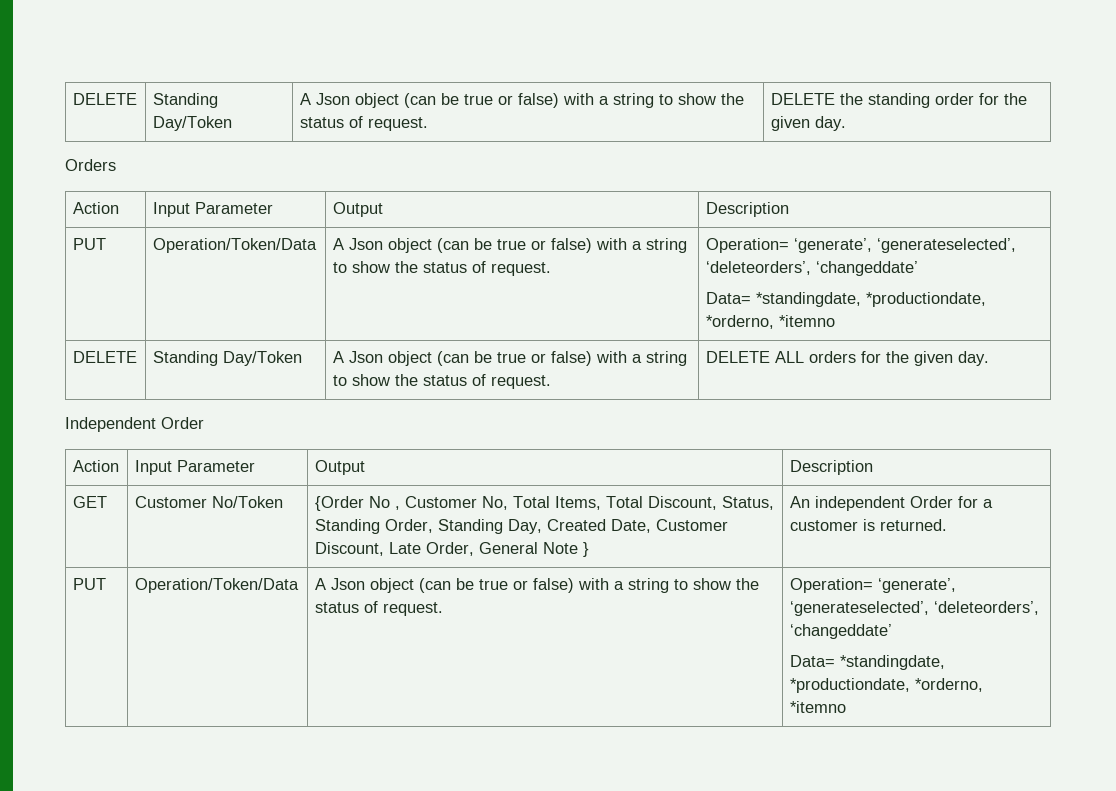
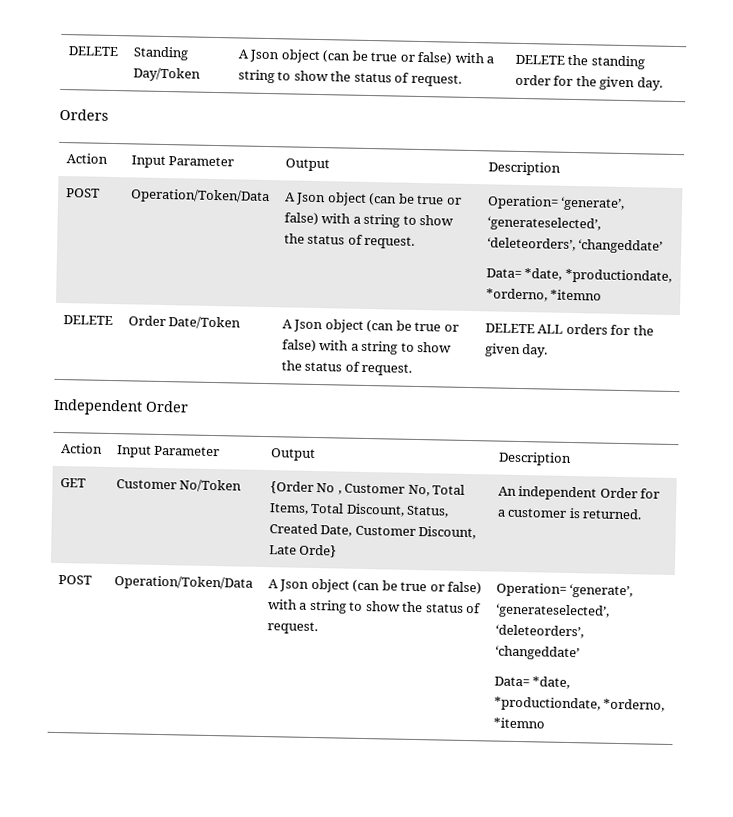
  Orders
  Action | Input Parameter | Output | Description
- PUT | Operation/Token/Data | A Json object (can be true or false) with a string to show the status of request. | Operation= ‘generate’, ‘generateselected’, ‘deleteorders’, ‘changeddate’
- Data= *standingdate, *productiondate, *orderno, *itemno
+ POST | Operation/Token/Data | A Json object (can be true or false) with a string to show the status of request. | Operation= ‘generate’, ‘generateselected’, ‘deleteorders’, ‘changeddate’
+ Data= *date, *productiondate, *orderno, *itemno
- DELETE | Standing Day/Token | A Json object (can be true or false) with a string to show the status of request. | DELETE ALL orders for the given day.
+ DELETE | Order Date/Token | A Json object (can be true or false) with a string to show the status of request. | DELETE ALL orders for the given day.
- GET | Customer No/Token | {Order No , Customer No, Total Items, Total Discount, Status, Standing Order, Standing Day, Created Date, Customer Discount, Late Order, General Note } | An independent Order for a customer is returned.
- PUT | Operation/Token/Data | A Json object (can be true or false) with a string to show the status of request. | Operation= ‘generate’, ‘generateselected’, ‘deleteorders’, ‘changeddate’
- Data= *standingdate, *productiondate, *orderno, *itemno
+ GET | Customer No/Token | {Order No , Customer No, Total Items, Total Discount, Status, Created Date, Customer Discount, Late Orde} | An independent Order for a customer is returned.
+ POST | Operation/Token/Data | A Json object (can be true or false) with a string to show the status of request. | Operation= ‘generate’, ‘generateselected’, ‘deleteorders’, ‘changeddate’
+ Data= *date, *productiondate, *orderno, *itemno

